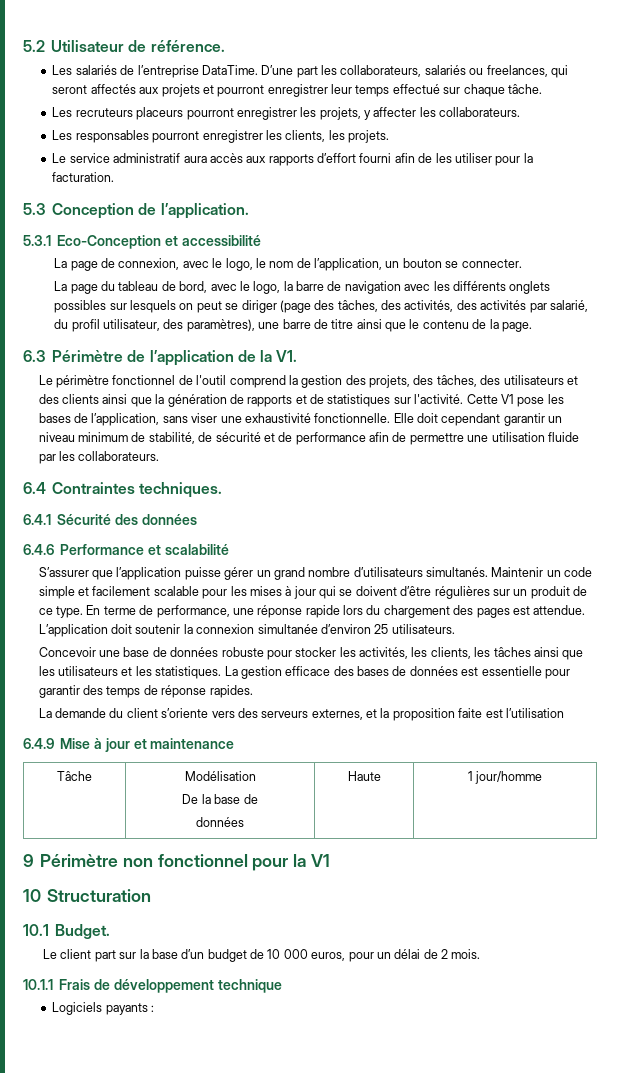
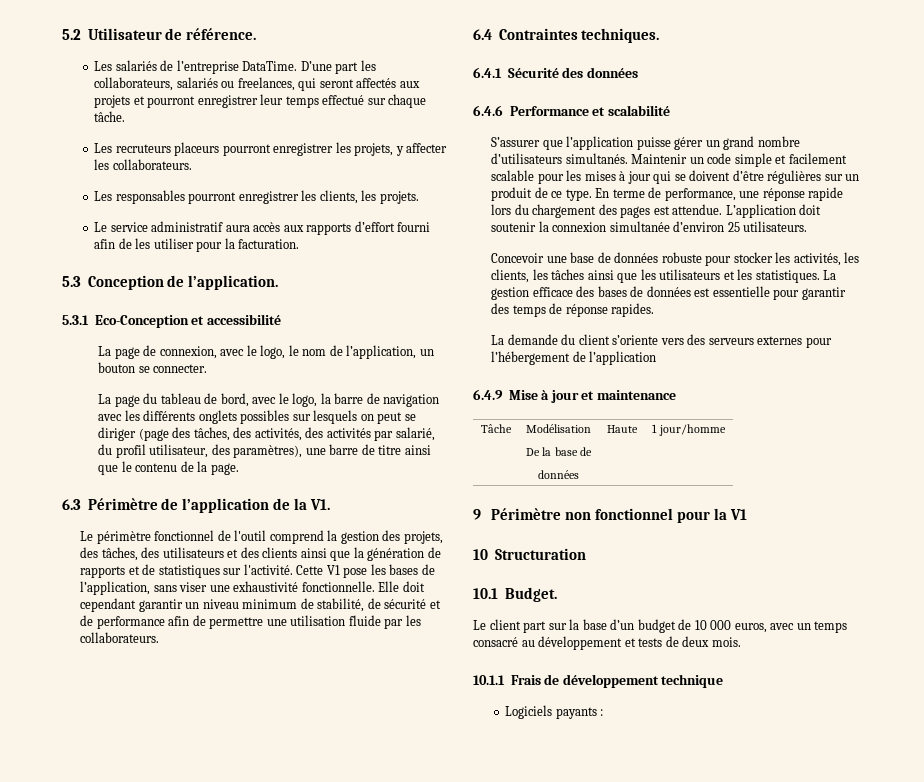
- La demande du client s’oriente vers des serveurs externes, et la proposition faite est l’utilisation
+ La demande du client s’oriente vers des serveurs externes pour l’hébergement de l’application
- Le client part sur la base d’un budget de 10 000 euros, pour un délai de 2 mois.
+ Le client part sur la base d’un budget de 10 000 euros, avec un temps consacré au développement et tests de deux mois.

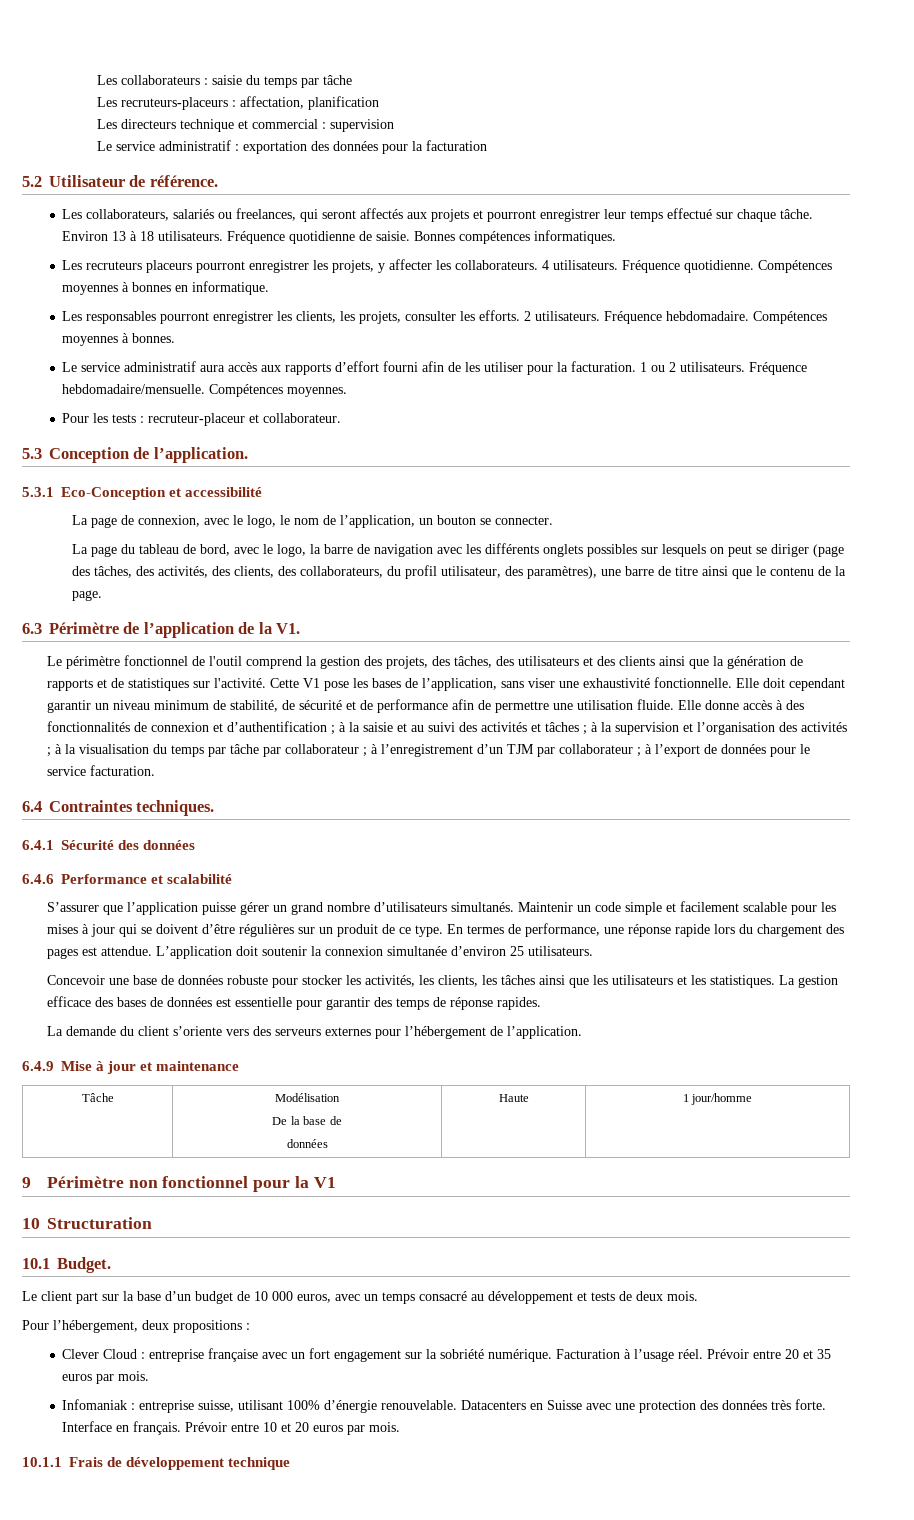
+ Les collaborateurs : saisie du temps par tâche
+ Les recruteurs-placeurs : affectation, planification
+ Les directeurs technique et commercial : supervision
+ Le service administratif : exportation des données pour la facturation
- Les salariés de l’entreprise DataTime. D’une part les collaborateurs, salariés ou freelances, qui seront affectés aux projets et pourront enregistrer leur temps effectué sur chaque tâche.
+ Les collaborateurs, salariés ou freelances, qui seront affectés aux projets et pourront enregistrer leur temps effectué sur chaque tâche. Environ 13 à 18 utilisateurs. Fréquence quotidienne de saisie. Bonnes compétences informatiques.
+ 4 utilisateurs. Fréquence quotidienne. Compétences moyennes à bonnes en informatique.
- Les responsables pourront enregistrer les clients, les projets.
+ Les responsables pourront enregistrer les clients, les projets, consulter les efforts. 2 utilisateurs. Fréquence hebdomadaire. Compétences moyennes à bonnes.
+ 1 ou 2 utilisateurs. Fréquence hebdomadaire/mensuelle. Compétences moyennes.
+ Pour les tests : recruteur-placeur et collaborateur.
- La page du tableau de bord, avec le logo, la barre de navigation avec les différents onglets possibles sur lesquels on peut se diriger (page des tâches, des activités, des activités par salarié, du profil utilisateur, des paramètres), une barre de titre ainsi que le contenu de la page.
+ La page du tableau de bord, avec le logo, la barre de navigation avec les différents onglets possibles sur lesquels on peut se diriger (page des tâches, des activités, des clients, des collaborateurs, du profil utilisateur, des paramètres), une barre de titre ainsi que le contenu de la page.
- Elle doit cependant garantir un niveau minimum de stabilité, de sécurité et de performance afin de permettre une utilisation fluide par les collaborateurs.
+ Elle doit cependant garantir un niveau minimum de stabilité, de sécurité et de performance afin de permettre une utilisation fluide. Elle donne accès à des fonctionnalités de connexion et d’authentification ; à la saisie et au suivi des activités et tâches ; à la supervision et l’organisation des activités ; à la visualisation du temps par tâche par collaborateur ; à l’enregistrement d’un TJM par collaborateur ; à l’export de données pour le service facturation.
- En terme de performance, une réponse rapide lors du chargement des pages est attendue.
+ En termes de performance, une réponse rapide lors du chargement des pages est attendue.
- La demande du client s’oriente vers des serveurs externes pour l’hébergement de l’application
+ La demande du client s’oriente vers des serveurs externes pour l’hébergement de l’application.
+ Pour l’hébergement, deux propositions :
+ Clever Cloud : entreprise française avec un fort engagement sur la sobriété numérique. Facturation à l’usage réel. Prévoir entre 20 et 35 euros par mois.
+ Infomaniak : entreprise suisse, utilisant 100% d’énergie renouvelable. Datacenters en Suisse avec une protection des données très forte. Interface en français. Prévoir entre 10 et 20 euros par mois.
- Logiciels payants :

